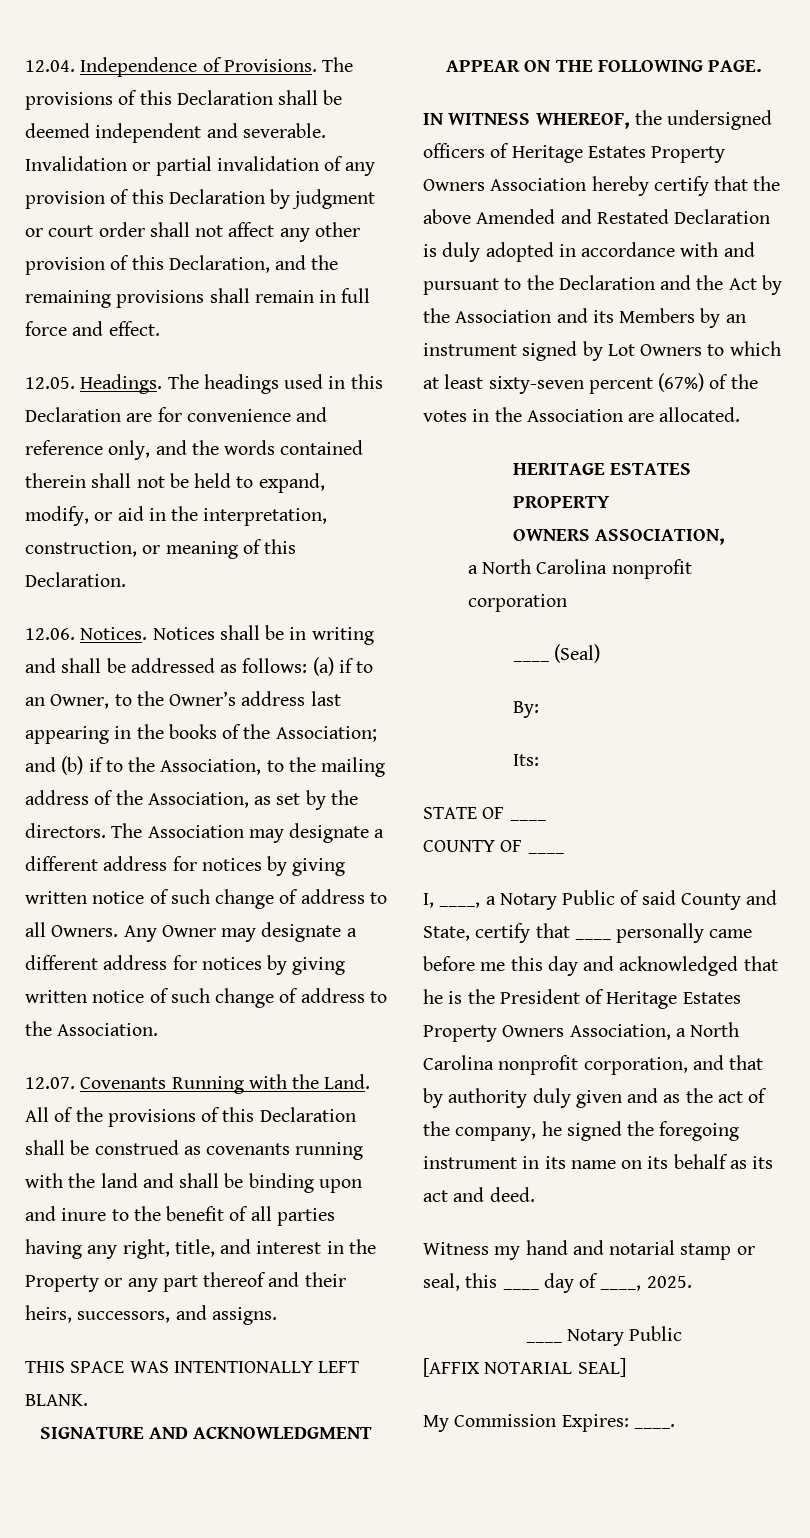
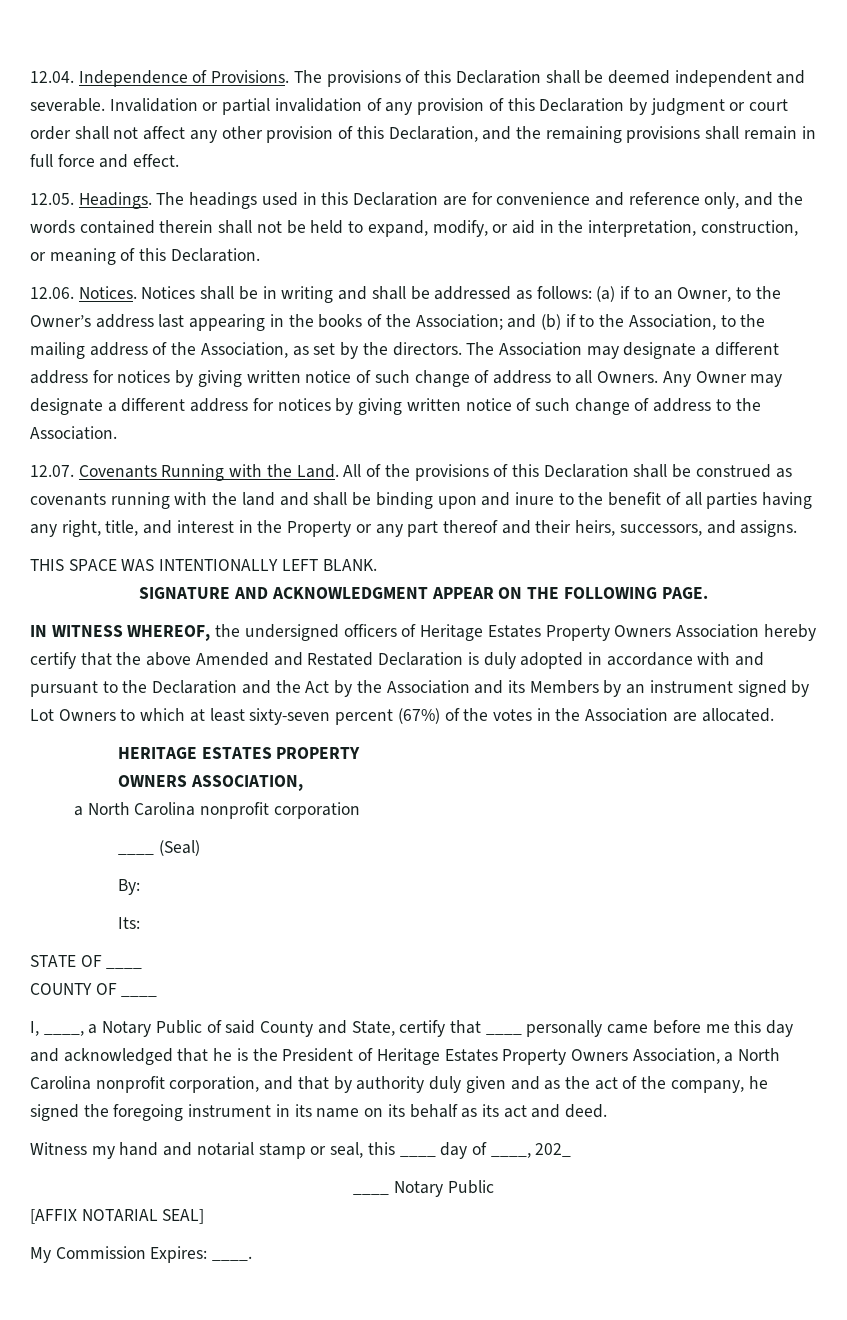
- Witness my hand and notarial stamp or seal, this ____ day of ____, 2025.
+ Witness my hand and notarial stamp or seal, this ____ day of ____, 202_

